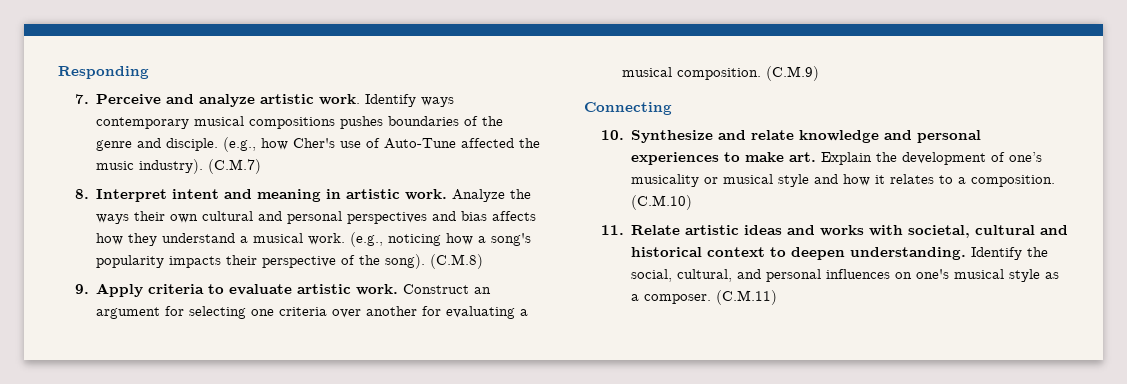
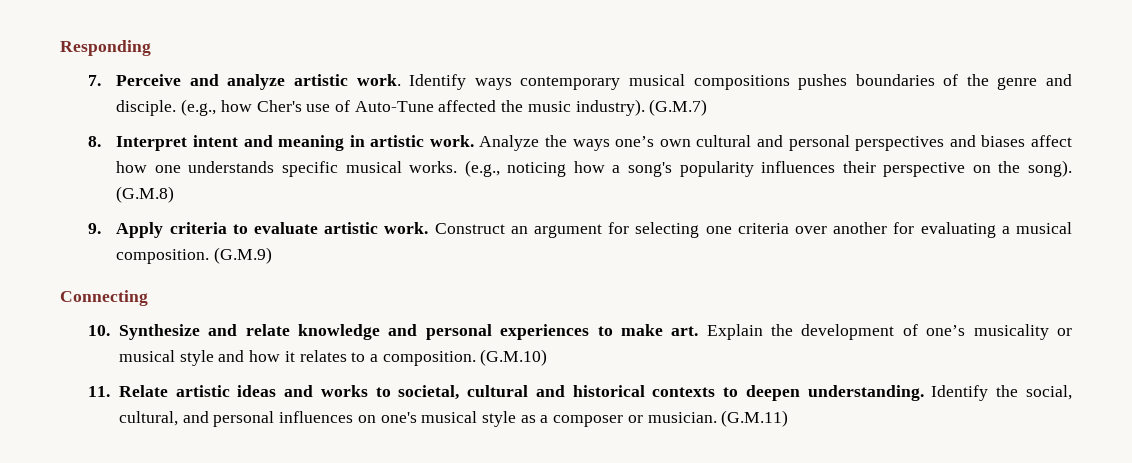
- (C.M.7)
+ (G.M.7)
- Analyze the ways their own cultural and personal perspectives and bias affects how they understand a musical work.
+ Analyze the ways one’s own cultural and personal perspectives and biases affect how one understands specific musical works.
- (e.g., noticing how a song's popularity impacts their perspective of the song).
+ (e.g., noticing how a song's popularity influences their perspective on the song).
- (C.M.8)
+ (G.M.8)
- (C.M.9)
+ (G.M.9)
- (C.M.10)
+ (G.M.10)
- 11. Relate artistic ideas and works with societal, cultural and historical context to deepen understanding.
+ 11. Relate artistic ideas and works to societal, cultural and historical contexts to deepen understanding.
- Identify the social, cultural, and personal influences on one's musical style as a composer. (C.M.11)
+ Identify the social, cultural, and personal influences on one's musical style as a composer or musician. (G.M.11)

